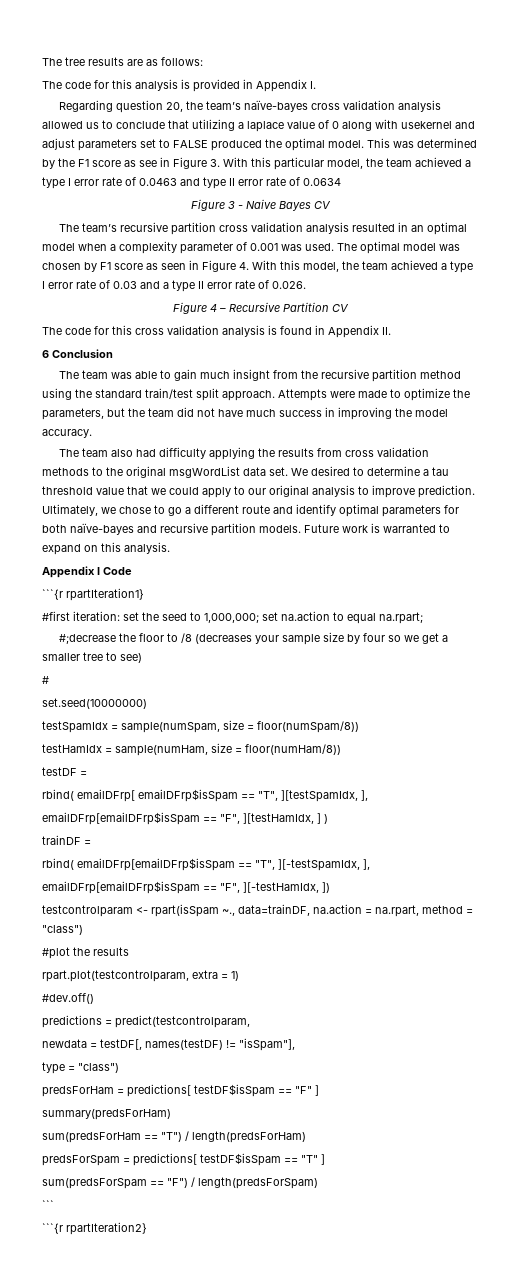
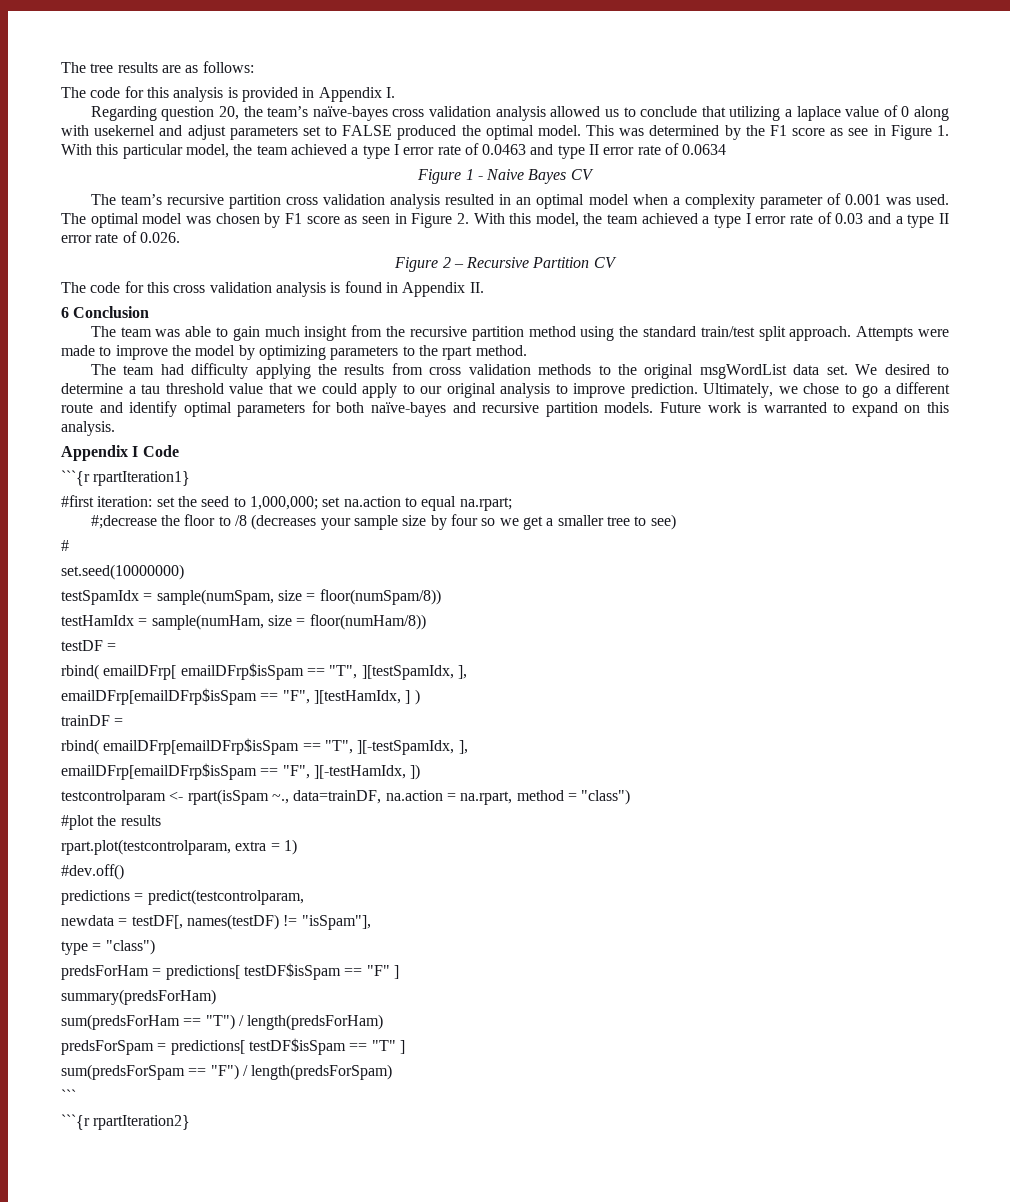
- This was determined by the F1 score as see in Figure 3. With this particular model, the team achieved a type I error rate of 0.0463 and type II error rate of 0.0634
+ This was determined by the F1 score as see in Figure 1. With this particular model, the team achieved a type I error rate of 0.0463 and type II error rate of 0.0634
- Figure 3 - Naive Bayes CV
+ Figure 1 - Naive Bayes CV
- The optimal model was chosen by F1 score as seen in Figure 4. With this model, the team achieved a type I error rate of 0.03 and a type II error rate of 0.026.
+ The optimal model was chosen by F1 score as seen in Figure 2. With this model, the team achieved a type I error rate of 0.03 and a type II error rate of 0.026.
- Figure 4 – Recursive Partition CV
+ Figure 2 – Recursive Partition CV
- Attempts were made to optimize the parameters, but the team did not have much success in improving the model accuracy.
- The team also had difficulty applying the results from cross validation methods to the original msgWordList data set.
+ Attempts were made to improve the model by optimizing parameters to the rpart method.
+ The team had difficulty applying the results from cross validation methods to the original msgWordList data set.

